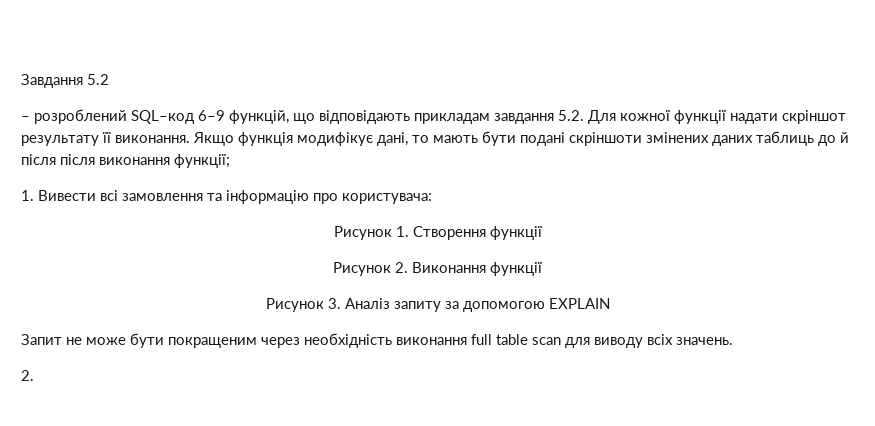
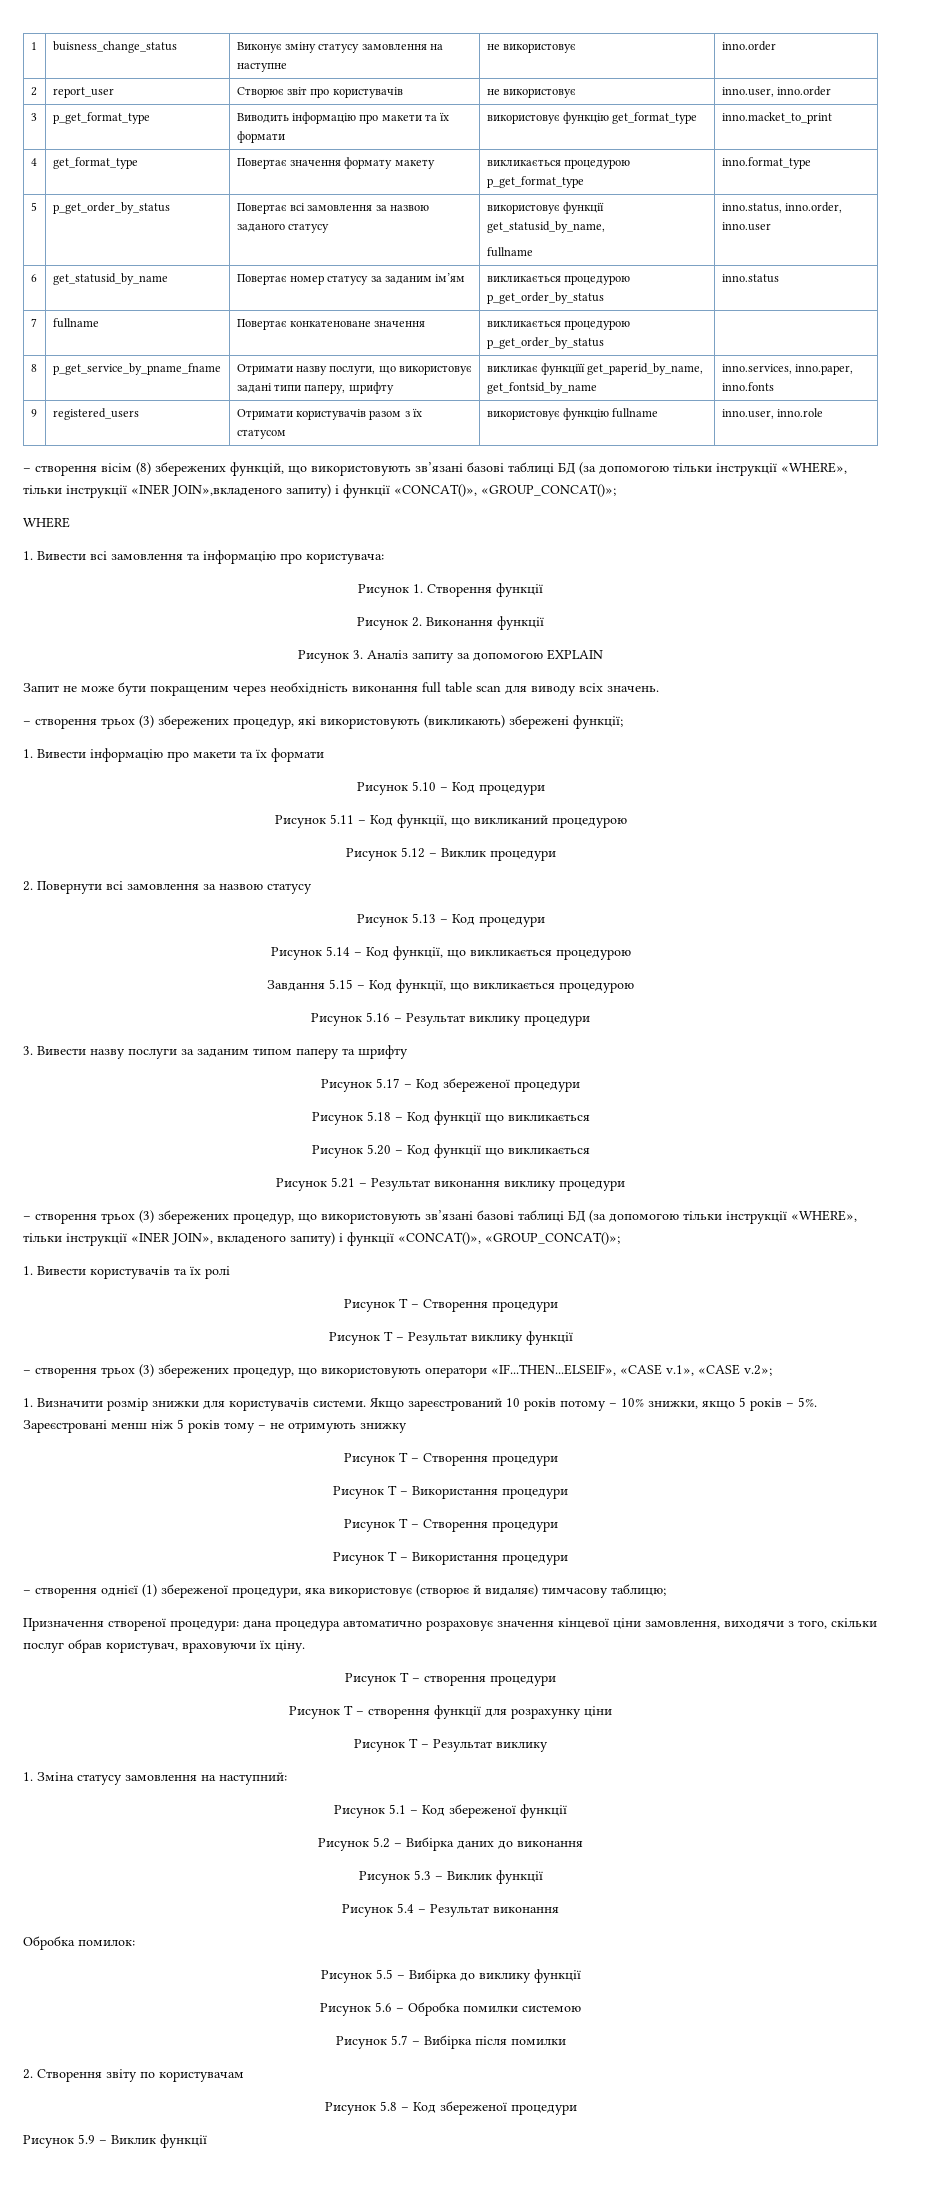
- Завдання 5.2
- – розроблений SQL–код 6–9 функцій, що відповідають прикладам завдання 5.2. Для кожної функції надати скріншот результату її виконання. Якщо функція модифікує дані, то мають бути подані скріншоти змінених даних таблиць до й після після виконання функції;
+ 1 | buisness_change_status | Виконує зміну статусу замовлення на наступне | не використовує | inno.order
+ 2 | report_user | Створює звіт про користувачів | не використовує | inno.user, inno.order
+ 3 | p_get_format_type | Виводить інформацію про макети та їх формати | використовує функцію get_format_type | inno.macket_to_print
+ 4 | get_format_type | Повертає значення формату макету | викликається процедурою p_get_format_type | inno.format_type
+ 5 | p_get_order_by_status | Повертає всі замовлення за назвою заданого статусу | використовує функції get_statusid_by_name,
+ fullname | inno.status, inno.order, inno.user
+ 6 | get_statusid_by_name | Повертає номер статусу за заданим ім’ям | викликається процедурою p_get_order_by_status | inno.status
+ 7 | fullname | Повертає конкатеноване значення | викликається процедурою p_get_order_by_status |
+ 8 | p_get_service_by_pname_fname | Отримати назву послуги, що використовує задані типи паперу, шрифту | викликає функціїї get_paperid_by_name, get_fontsid_by_name | inno.services, inno.paper, inno.fonts
+ 9 | registered_users | Отримати користувачів разом з їх статусом | використовує функцію fullname | inno.user, inno.role
+ – створення вісім (8) збережених функцій, що використовують зв’язані базові таблиці БД (за допомогою тільки інструкції «WHERE», тільки інструкції «INER JOIN»,вкладеного запиту) і функції «CONCAT()», «GROUP_CONCAT()»;
+ WHERE
  Запит не може бути покращеним через необхідність виконання full table scan для виводу всіх значень.
- 2.
+ – створення трьох (3) збережених процедур, які використовують (викликають) збережені функції;
+ 1. Вивести інформацію про макети та їх формати
+ Рисунок 5.10 – Код процедури
+ Рисунок 5.11 – Код функції, що викликаний процедурою
+ Рисунок 5.12 – Виклик процедури
+ 2. Повернути всі замовлення за назвою статусу
+ Рисунок 5.13 – Код процедури
+ Рисунок 5.14 – Код функції, що викликається процедурою
+ Завдання 5.15 – Код функції, що викликається процедурою
+ Рисунок 5.16 – Результат виклику процедури
+ 3. Вивести назву послуги за заданим типом паперу та шрифту
+ Рисунок 5.17 – Код збереженої процедури
+ Рисунок 5.18 – Код функції що викликається
+ Рисунок 5.20 – Код функції що викликається
+ Рисунок 5.21 – Результат виконання виклику процедури
+ – створення трьох (3) збережених процедур, що використовують зв’язані базові таблиці БД (за допомогою тільки інструкції «WHERE», тільки інструкції «INER JOIN», вкладеного запиту) і функції «CONCAT()», «GROUP_CONCAT()»;
+ 1. Вивести користувачів та їх ролі
+ Рисунок Т – Створення процедури
+ Рисунок Т – Результат виклику функції
+ – створення трьох (3) збережених процедур, що використовують оператори «IF...THEN...ELSEIF», «CASE v.1», «CASE v.2»;
+ 1. Визначити розмір знижки для користувачів системи. Якщо зареєстрований 10 років потому – 10% знижки, якщо 5 років – 5%. Зареєстровані менш ніж 5 років тому – не отримують знижку
+ Рисунок Т – Створення процедури
+ Рисунок Т – Використання процедури
+ Рисунок Т – Створення процедури
+ Рисунок Т – Використання процедури
+ – створення однієї (1) збереженої процедури, яка використовує (створює й видаляє) тимчасову таблицю;
+ Призначення створеної процедури: дана процедура автоматично розраховує значення кінцевої ціни замовлення, виходячи з того, скільки послуг обрав користувач, враховуючи їх ціну.
+ Рисунок Т – створення процедури
+ Рисунок Т – створення функції для розрахунку ціни
+ Рисунок Т – Результат виклику
+ 1. Зміна статусу замовлення на наступний:
+ Рисунок 5.1 – Код збереженої функції
+ Рисунок 5.2 – Вибірка даних до виконання
+ Рисунок 5.3 – Виклик функції
+ Рисунок 5.4 – Результат виконання
+ Обробка помилок:
+ Рисунок 5.5 – Вибірка до виклику функції
+ Рисунок 5.6 – Обробка помилки системою
+ Рисунок 5.7 – Вибірка після помилки
+ 2. Створення звіту по користувачам
+ Рисунок 5.8 – Код збереженої процедури
+ Рисунок 5.9 – Виклик функції

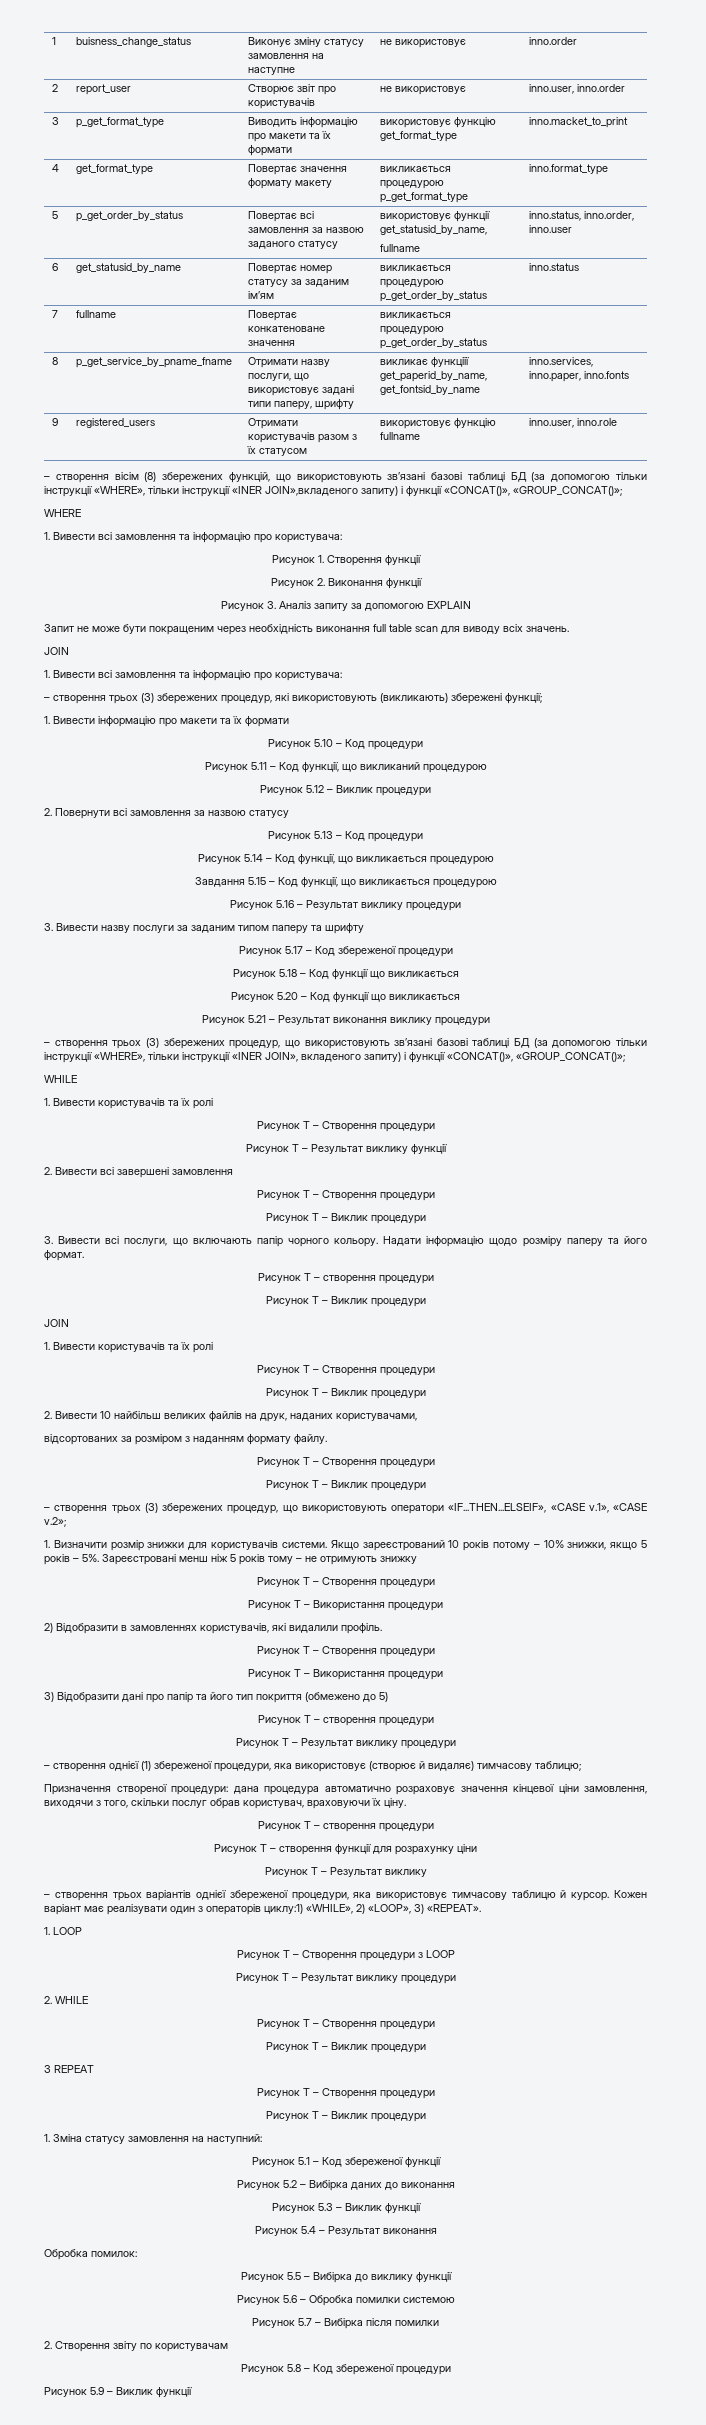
  Запит не може бути покращеним через необхідність виконання full table scan для виводу всіх значень.
+ JOIN
+ 1. Вивести всі замовлення та інформацію про користувача:
  – створення трьох (3) збережених процедур, що використовують зв’язані базові таблиці БД (за допомогою тільки інструкції «WHERE», тільки інструкції «INER JOIN», вкладеного запиту) і функції «CONCAT()», «GROUP_CONCAT()»;
+ WHILE
+ 2. Вивести всі завершені замовлення
+ Рисунок Т – Створення процедури
+ Рисунок Т – Виклик процедури
+ 3. Вивести всі послуги, що включають папір чорного кольору. Надати інформацію щодо розміру паперу та його формат.
+ Рисунок Т – створення процедури
+ Рисунок Т – Виклик процедури
+ JOIN
+ 1. Вивести користувачів та їх ролі
+ Рисунок Т – Створення процедури
+ Рисунок Т – Виклик процедури
+ 2. Вивести 10 найбільш великих файлів на друк, наданих користувачами,
+ відсортованих за розміром з наданням формату файлу.
+ Рисунок Т – Створення процедури
+ Рисунок Т – Виклик процедури
+ 2) Відобразити в замовленнях користувачів, які видалили профіль.
+ 3) Відобразити дані про папір та його тип покриття (обмежено до 5)
+ Рисунок Т – створення процедури
+ Рисунок Т – Результат виклику процедури
+ – створення трьох варіантів однієї збереженої процедури, яка використовує тимчасову таблицю й курсор. Кожен варіант має реалізувати один з операторів циклу:1) «WHILE», 2) «LOOP», 3) «REPEAT».
+ 1. LOOP
+ Рисунок Т – Створення процедури з LOOP
+ Рисунок Т – Результат виклику процедури
+ 2. WHILE
+ Рисунок Т – Створення процедури
+ Рисунок Т – Виклик процедури
+ 3 REPEAT
+ Рисунок Т – Створення процедури
+ Рисунок Т – Виклик процедури

